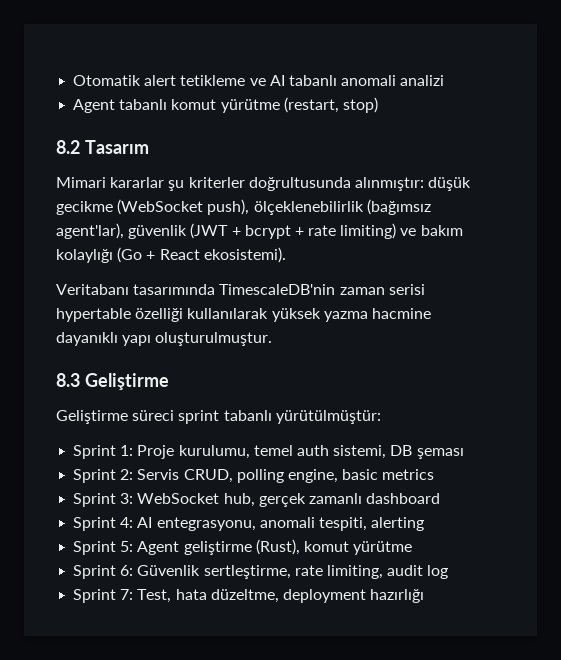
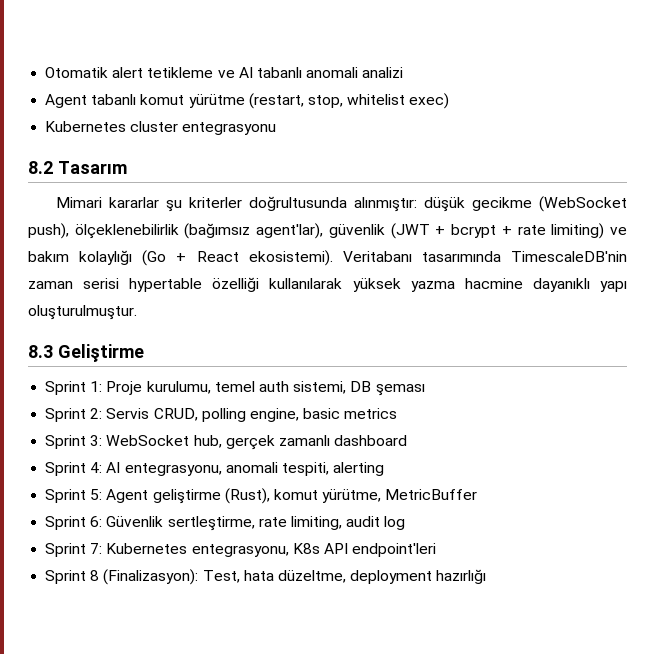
- Agent tabanlı komut yürütme (restart, stop)
+ Agent tabanlı komut yürütme (restart, stop, whitelist exec)
+ Kubernetes cluster entegrasyonu
- Mimari kararlar şu kriterler doğrultusunda alınmıştır: düşük gecikme (WebSocket push), ölçeklenebilirlik (bağımsız agent'lar), güvenlik (JWT + bcrypt + rate limiting) ve bakım kolaylığı (Go + React ekosistemi).
- Veritabanı tasarımında TimescaleDB'nin zaman serisi hypertable özelliği kullanılarak yüksek yazma hacmine dayanıklı yapı oluşturulmuştur.
+ Mimari kararlar şu kriterler doğrultusunda alınmıştır: düşük gecikme (WebSocket push), ölçeklenebilirlik (bağımsız agent'lar), güvenlik (JWT + bcrypt + rate limiting) ve bakım kolaylığı (Go + React ekosistemi). Veritabanı tasarımında TimescaleDB'nin zaman serisi hypertable özelliği kullanılarak yüksek yazma hacmine dayanıklı yapı oluşturulmuştur.
- Geliştirme süreci sprint tabanlı yürütülmüştür:
- Sprint 5: Agent geliştirme (Rust), komut yürütme
+ Sprint 5: Agent geliştirme (Rust), komut yürütme, MetricBuffer
- Sprint 7: Test, hata düzeltme, deployment hazırlığı
+ Sprint 7: Kubernetes entegrasyonu, K8s API endpoint'leri
+ Sprint 8 (Finalizasyon): Test, hata düzeltme, deployment hazırlığı

